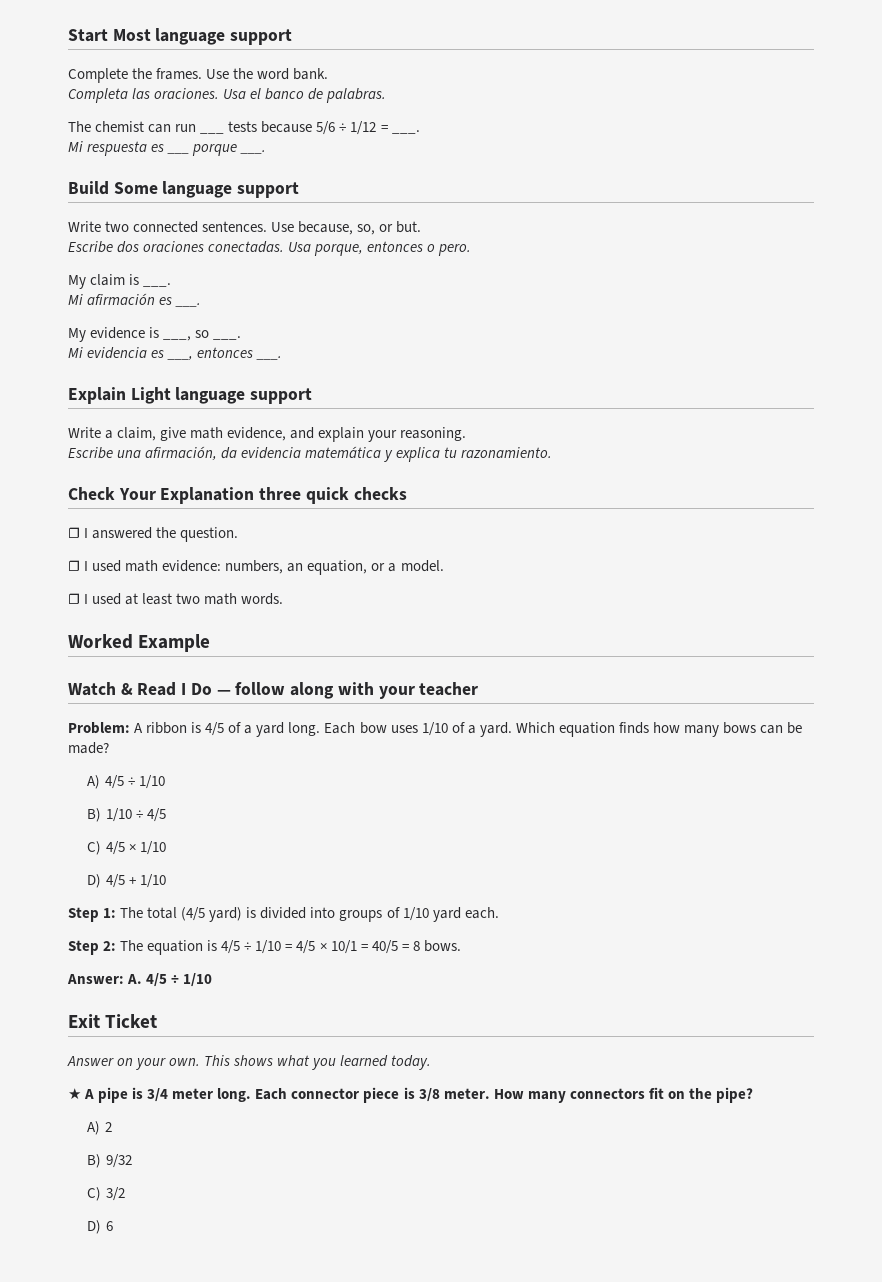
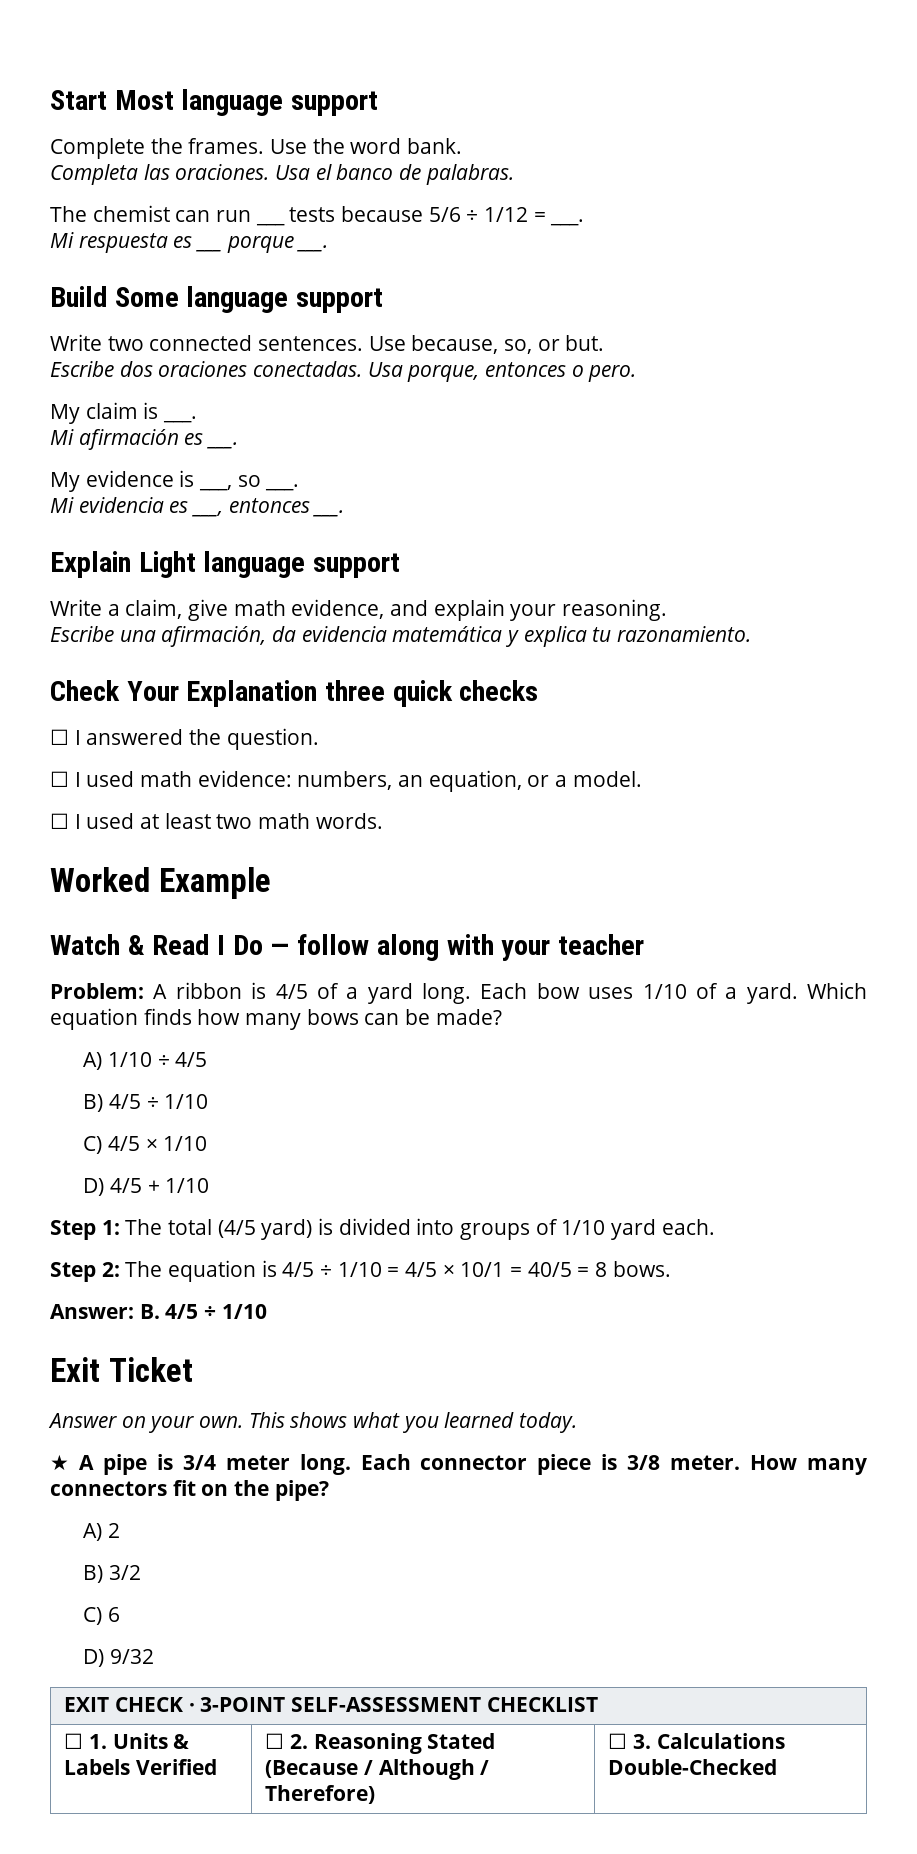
- A) 4/5 ÷ 1/10
- B) 1/10 ÷ 4/5
+ A) 1/10 ÷ 4/5
+ B) 4/5 ÷ 1/10
- Answer: A. 4/5 ÷ 1/10
+ Answer: B. 4/5 ÷ 1/10
- B) 9/32
- C) 3/2
- D) 6
+ B) 3/2
+ C) 6
+ D) 9/32
+ EXIT CHECK · 3-POINT SELF-ASSESSMENT CHECKLIST
+ ☐ 1. Units & Labels Verified | ☐ 2. Reasoning Stated (Because / Although / Therefore) | ☐ 3. Calculations Double-Checked

